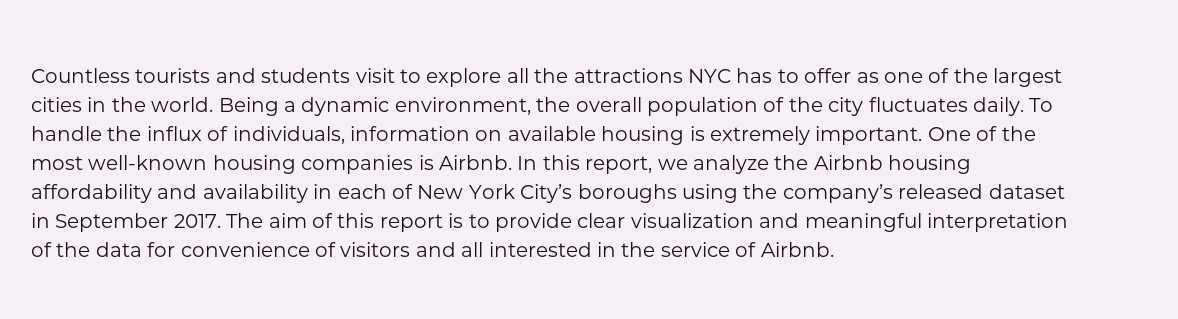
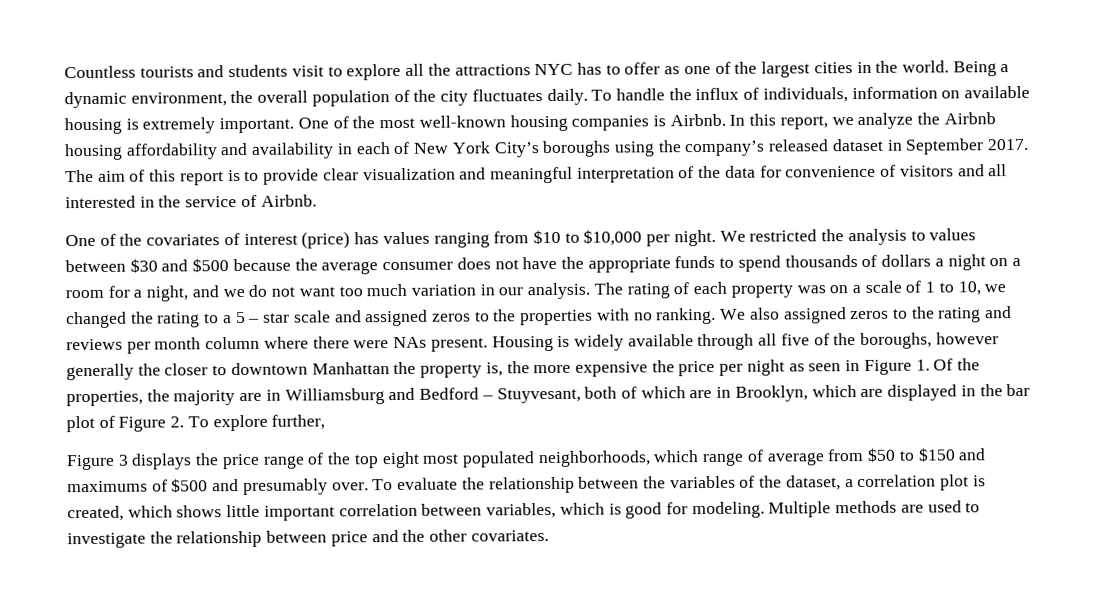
+ One of the covariates of interest (price) has values ranging from $10 to $10,000 per night. We restricted the analysis to values between $30 and $500 because the average consumer does not have the appropriate funds to spend thousands of dollars a night on a room for a night, and we do not want too much variation in our analysis. The rating of each property was on a scale of 1 to 10, we changed the rating to a 5 – star scale and assigned zeros to the properties with no ranking. We also assigned zeros to the rating and reviews per month column where there were NAs present. Housing is widely available through all five of the boroughs, however generally the closer to downtown Manhattan the property is, the more expensive the price per night as seen in Figure 1. Of the properties, the majority are in Williamsburg and Bedford – Stuyvesant, both of which are in Brooklyn, which are displayed in the bar plot of Figure 2. To explore further,
+ Figure 3 displays the price range of the top eight most populated neighborhoods, which range of average from $50 to $150 and maximums of $500 and presumably over. To evaluate the relationship between the variables of the dataset, a correlation plot is created, which shows little important correlation between variables, which is good for modeling. Multiple methods are used to investigate the relationship between price and the other covariates.

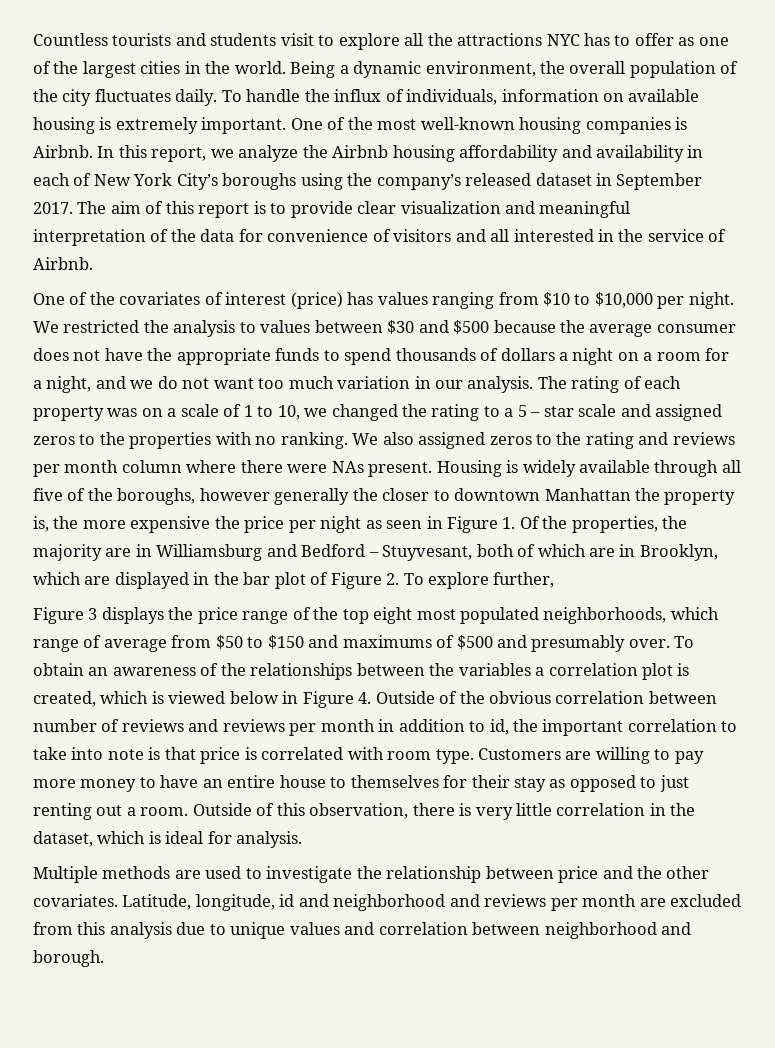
- To evaluate the relationship between the variables of the dataset, a correlation plot is created, which shows little important correlation between variables, which is good for modeling. Multiple methods are used to investigate the relationship between price and the other covariates.
+ To obtain an awareness of the relationships between the variables a correlation plot is created, which is viewed below in Figure 4. Outside of the obvious correlation between number of reviews and reviews per month in addition to id, the important correlation to take into note is that price is correlated with room type. Customers are willing to pay more money to have an entire house to themselves for their stay as opposed to just renting out a room. Outside of this observation, there is very little correlation in the dataset, which is ideal for analysis.
+ Multiple methods are used to investigate the relationship between price and the other covariates.
+ Latitude, longitude, id and neighborhood and reviews per month are excluded from this analysis due to unique values and correlation between neighborhood and borough.

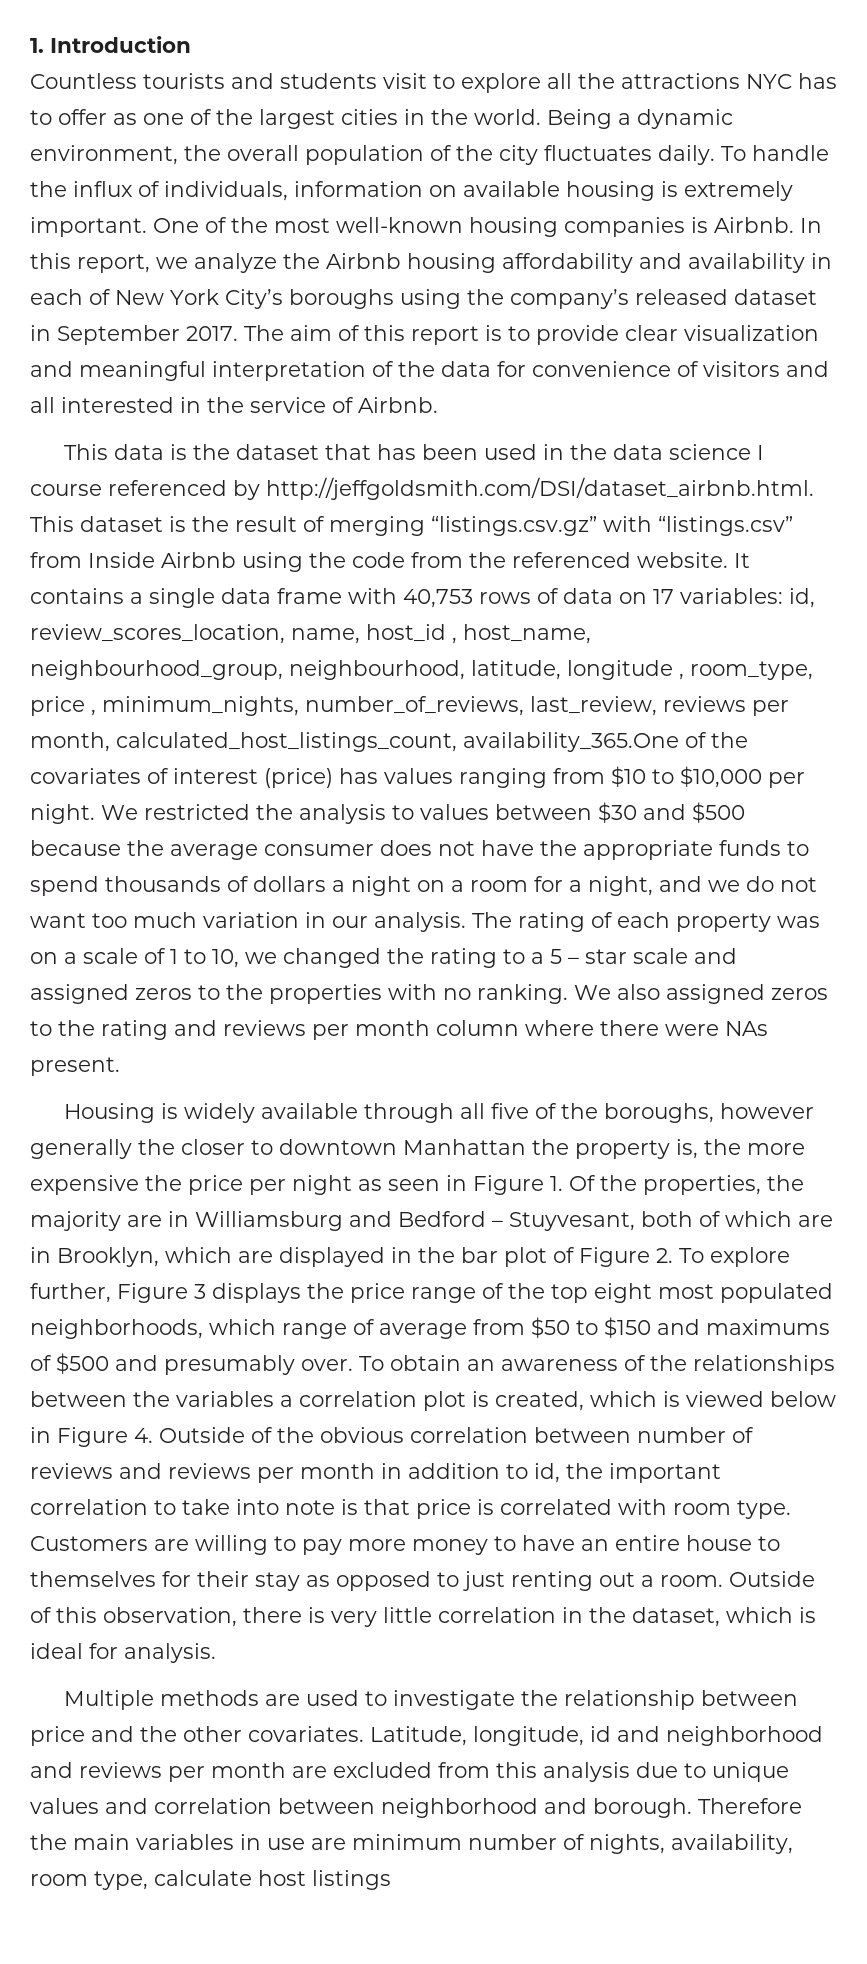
+ 1. Introduction
- One of the covariates of interest (price) has values ranging from $10 to $10,000 per night.
+ This data is the dataset that has been used in the data science I course referenced by http://jeffgoldsmith.com/DSI/dataset_airbnb.html. This dataset is the result of merging “listings.csv.gz” with “listings.csv” from Inside Airbnb using the code from the referenced website. It contains a single data frame with 40,753 rows of data on 17 variables: id, review_scores_location, name, host_id , host_name, neighbourhood_group, neighbourhood, latitude, longitude , room_type, price , minimum_nights, number_of_reviews, last_review, reviews per month, calculated_host_listings_count, availability_365.One of the covariates of interest (price) has values ranging from $10 to $10,000 per night.
- We also assigned zeros to the rating and reviews per month column where there were NAs present. Housing is widely available through all five of the boroughs, however generally the closer to downtown Manhattan the property is, the more expensive the price per night as seen in Figure 1. Of the properties, the majority are in Williamsburg and Bedford – Stuyvesant, both of which are in Brooklyn, which are displayed in the bar plot of Figure 2. To explore further,
- Figure 3 displays the price range of the top eight most populated neighborhoods, which range of average from $50 to $150 and maximums of $500 and presumably over.
+ We also assigned zeros to the rating and reviews per month column where there were NAs present.
+ Housing is widely available through all five of the boroughs, however generally the closer to downtown Manhattan the property is, the more expensive the price per night as seen in Figure 1. Of the properties, the majority are in Williamsburg and Bedford – Stuyvesant, both of which are in Brooklyn, which are displayed in the bar plot of Figure 2. To explore further, Figure 3 displays the price range of the top eight most populated neighborhoods, which range of average from $50 to $150 and maximums of $500 and presumably over.
+ Therefore the main variables in use are minimum number of nights, availability, room type, calculate host listings

